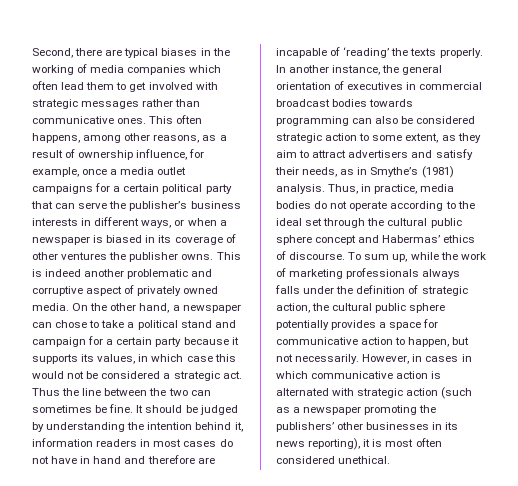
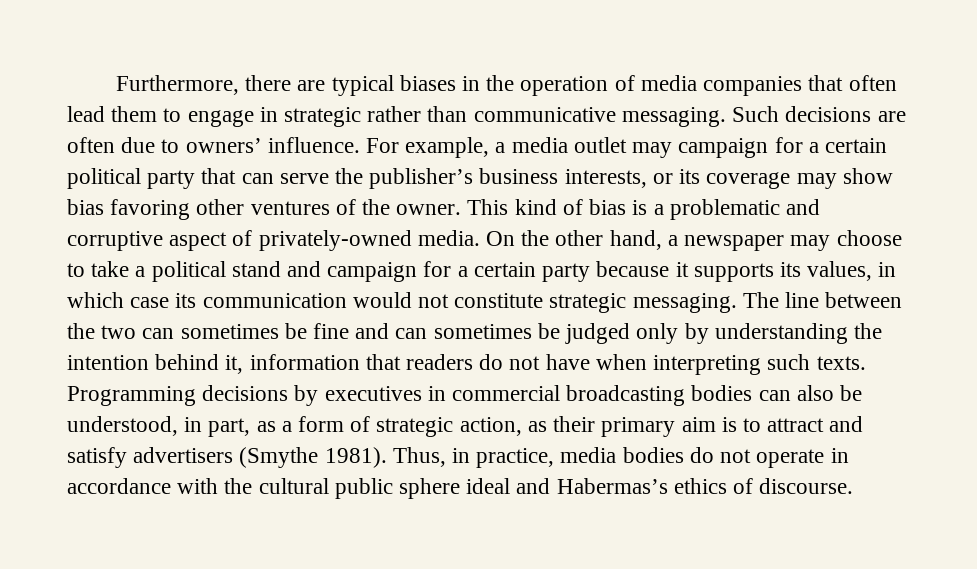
- Second, there are typical biases in the working of media companies which often lead them to get involved with strategic messages rather than communicative ones. This often happens, among other reasons, as a result of ownership influence, for example, once a media outlet campaigns for a certain political party that can serve the publisher’s business interests in different ways, or when a newspaper is biased in its coverage of other ventures the publisher owns. This is indeed another problematic and corruptive aspect of privately owned media.
+ Furthermore, there are typical biases in the operation of media companies that often lead them to engage in strategic rather than communicative messaging. Such decisions are often due to owners’ influence. For example, a media outlet may campaign for a certain political party that can serve the publisher’s business interests, or its coverage may show bias favoring other ventures of the owner. This kind of bias is a problematic and corruptive aspect of privately-owned media.
- On the other hand, a newspaper can chose to take a political stand and campaign for a certain party because it supports its values, in which case this would not be considered a strategic act. Thus the line between the two can sometimes be fine. It should be judged by understanding the intention behind it, information readers in most cases do not have in hand and therefore are incapable of ‘reading’ the texts properly. In another instance, the general orientation of executives in commercial broadcast bodies towards programming can also be considered strategic action to some extent, as they aim to attract advertisers and satisfy their needs, as in Smythe’s (1981) analysis.
+ On the other hand, a newspaper may choose to take a political stand and campaign for a certain party because it supports its values, in which case its communication would not constitute strategic messaging. The line between the two can sometimes be fine and can sometimes be judged only by understanding the intention behind it, information that readers do not have when interpreting such texts. Programming decisions by executives in commercial broadcasting bodies can also be understood, in part, as a form of strategic action, as their primary aim is to attract and satisfy advertisers (Smythe 1981).
- Thus, in practice, media bodies do not operate according to the ideal set through the cultural public sphere concept and Habermas’ ethics of discourse. To sum up, while the work of marketing professionals always falls under the definition of strategic action, the cultural public sphere potentially provides a space for communicative action to happen, but not necessarily. However, in cases in which communicative action is alternated with strategic action (such as a newspaper promoting the publishers’ other businesses in its news reporting), it is most often considered unethical.
+ Thus, in practice, media bodies do not operate in accordance with the cultural public sphere ideal and Habermas’s ethics of discourse.

